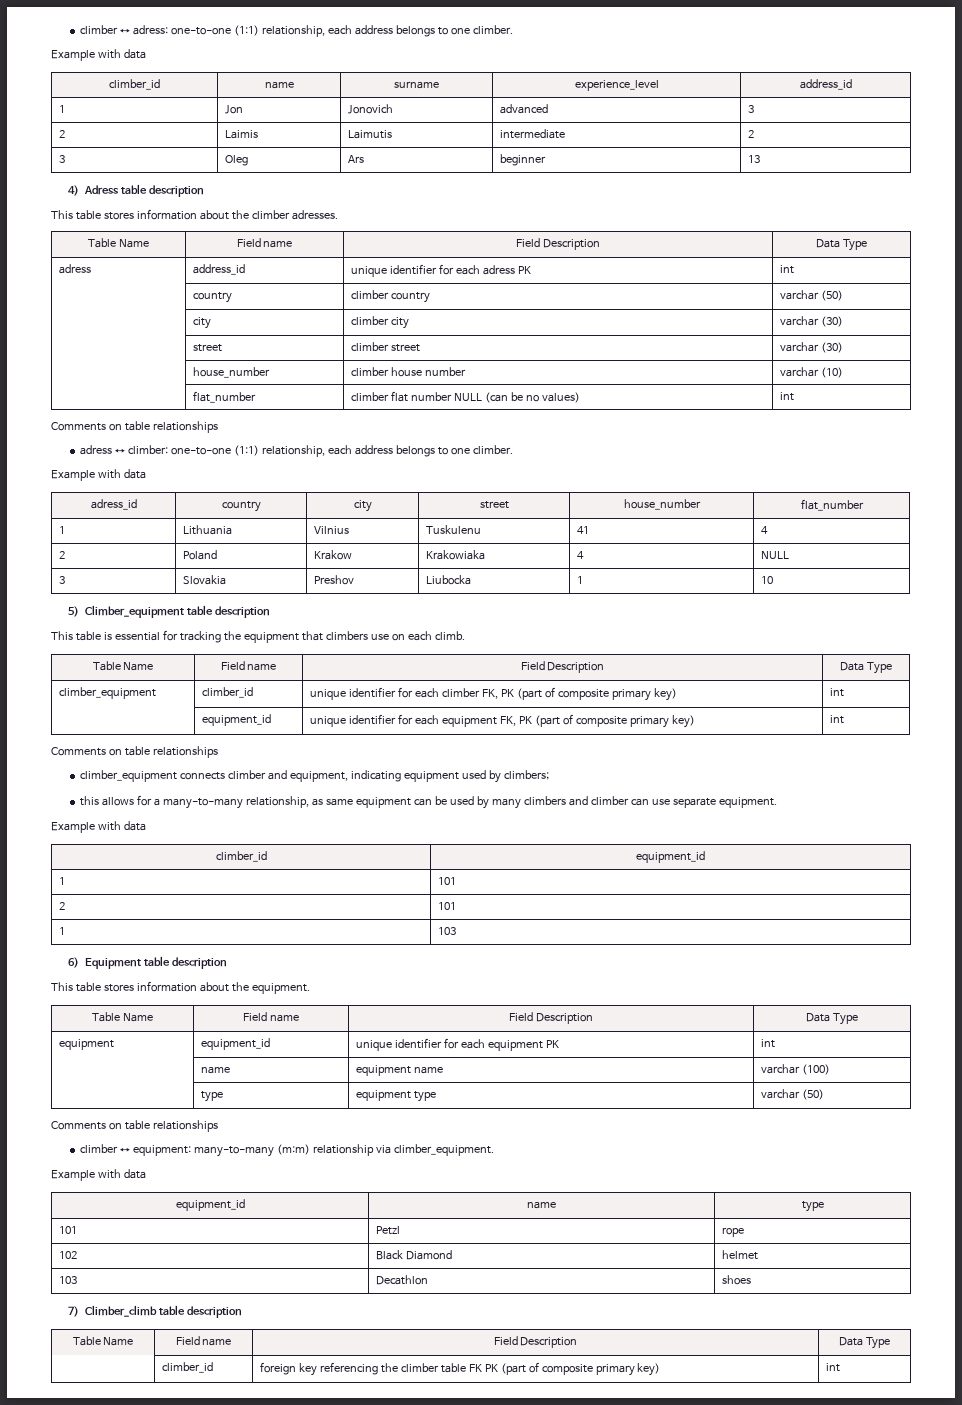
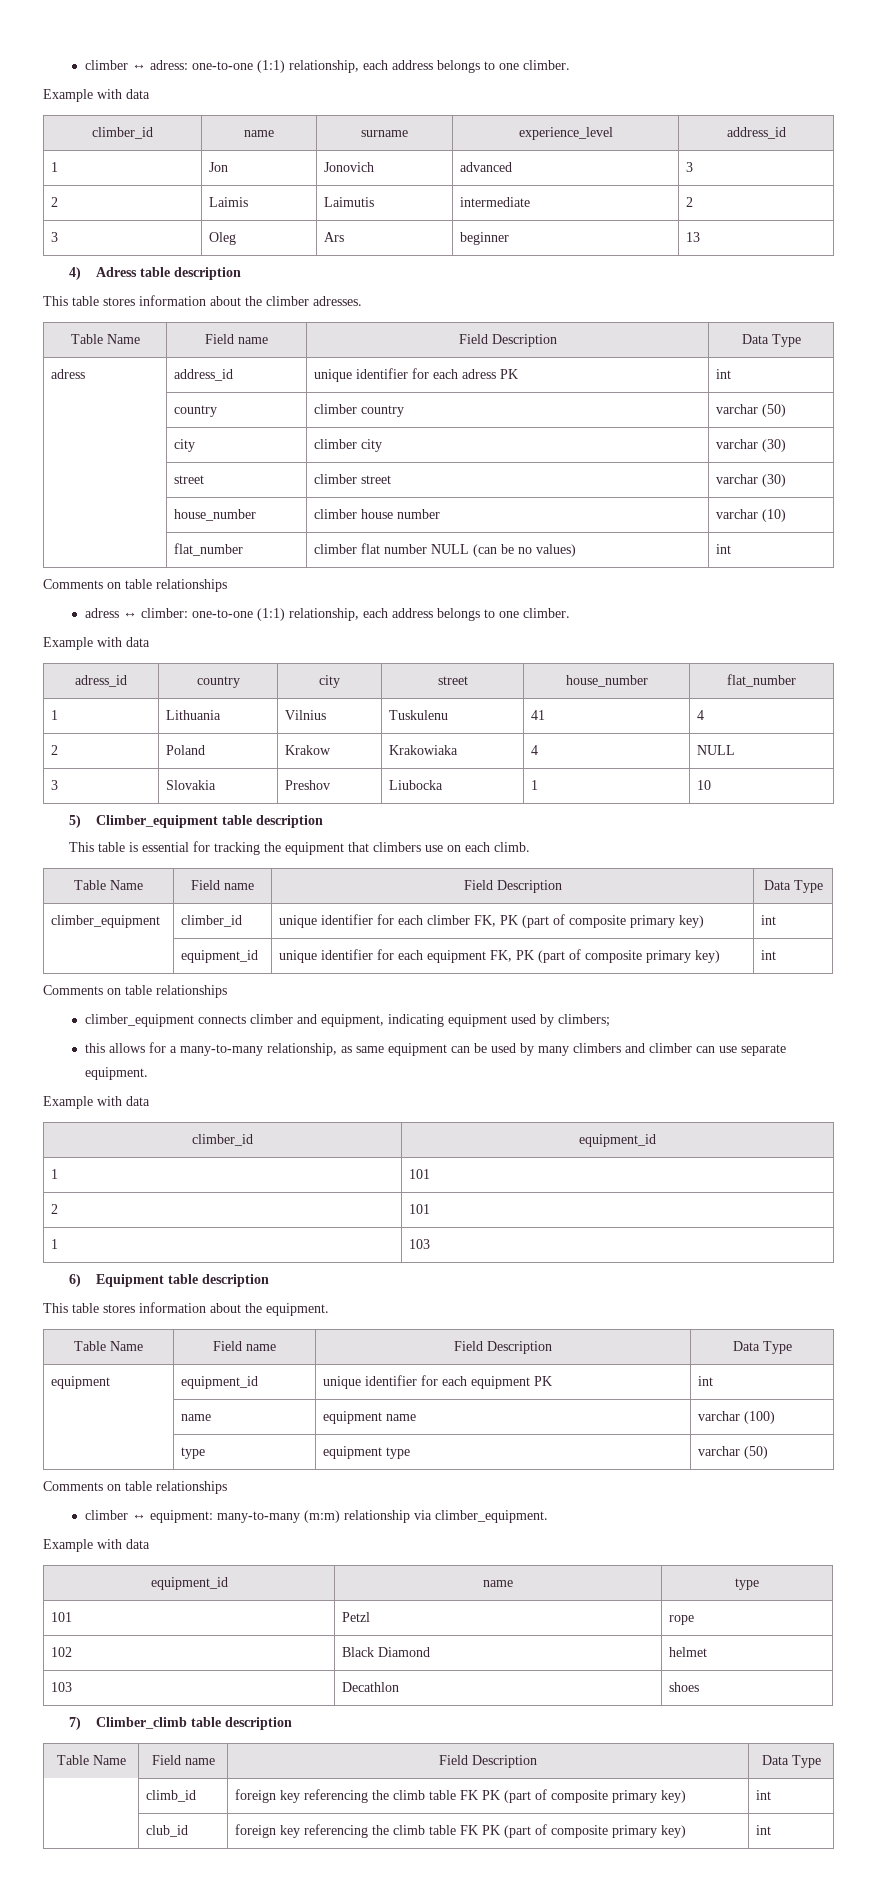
- | climber_id | foreign key referencing the climber table FK PK (part of composite primary key) | int
+ | climb_id | foreign key referencing the climb table FK PK (part of composite primary key) | int
+ | club_id | foreign key referencing the climb table FK PK (part of composite primary key) | int

